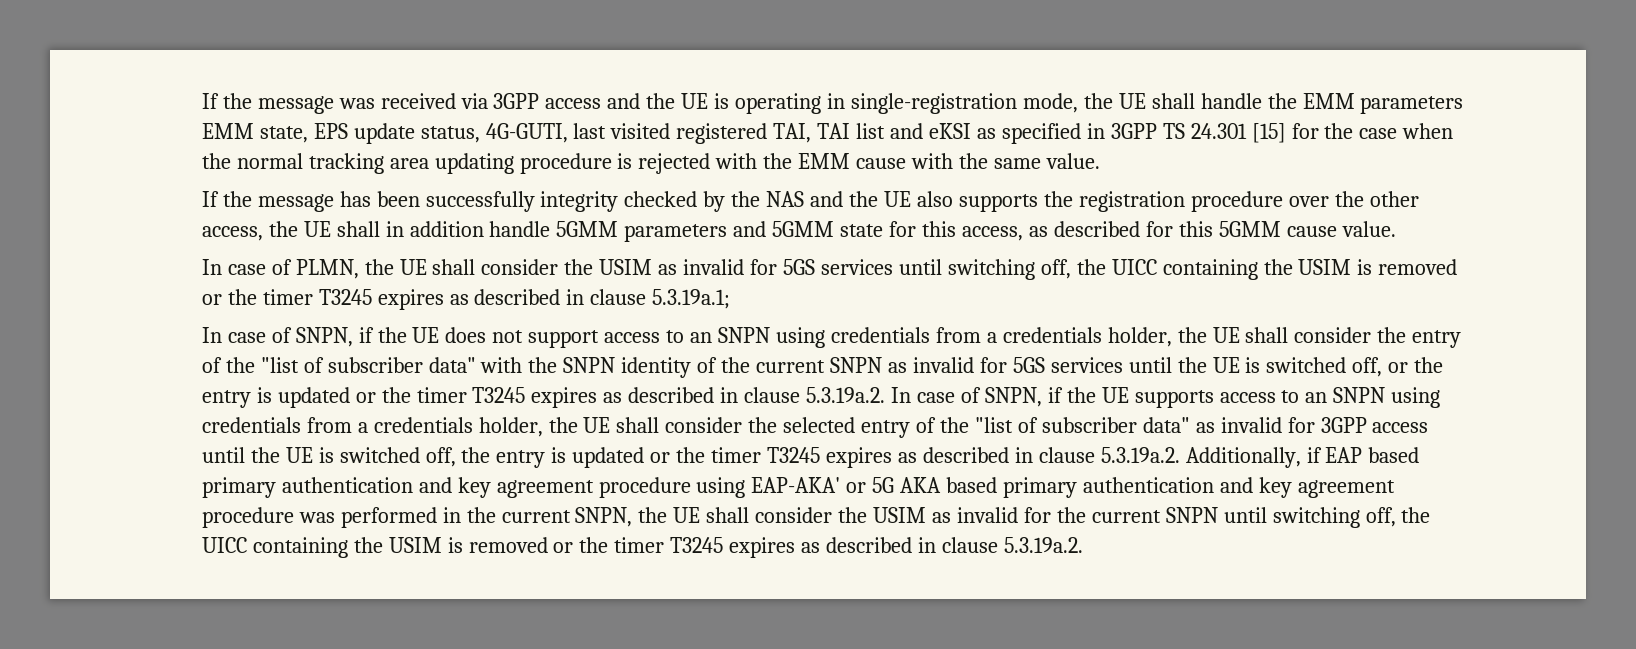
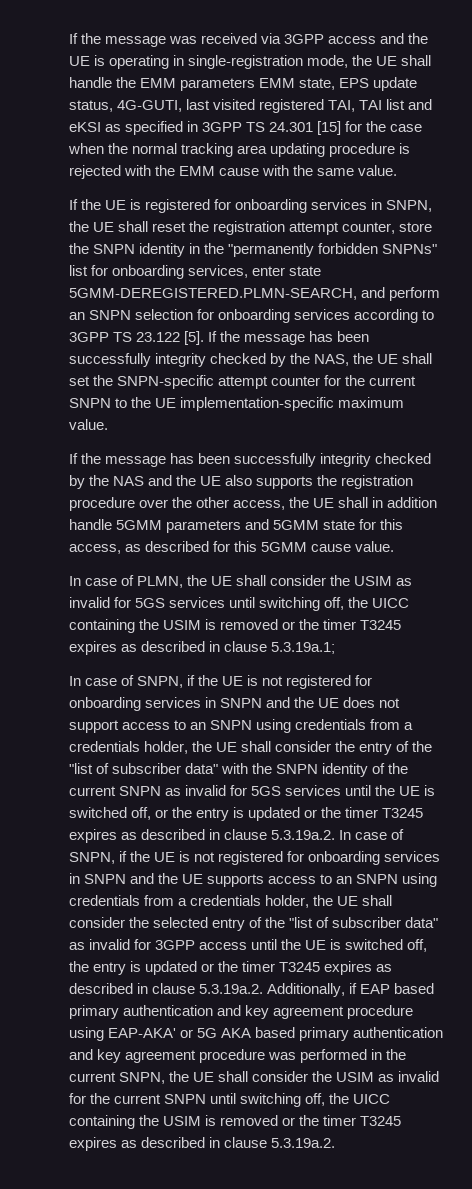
+ If the UE is registered for onboarding services in SNPN, the UE shall reset the registration attempt counter, store the SNPN identity in the "permanently forbidden SNPNs" list for onboarding services, enter state 5GMM-DEREGISTERED.PLMN-SEARCH, and perform an SNPN selection for onboarding services according to 3GPP TS 23.122 [5]. If the message has been successfully integrity checked by the NAS, the UE shall set the SNPN-specific attempt counter for the current SNPN to the UE implementation-specific maximum value.
- In case of SNPN, if the UE does not support access to an SNPN using credentials from a credentials holder, the UE shall consider the entry of the "list of subscriber data" with the SNPN identity of the current SNPN as invalid for 5GS services until the UE is switched off, or the entry is updated or the timer T3245 expires as described in clause 5.3.19a.2. In case of SNPN, if the UE supports access to an SNPN using credentials from a credentials holder, the UE shall consider the selected entry of the "list of subscriber data" as invalid for 3GPP access until the UE is switched off, the entry is updated or the timer T3245 expires as described in clause 5.3.19a.2. Additionally, if EAP based primary authentication and key agreement procedure using EAP-AKA' or 5G AKA based primary authentication and key agreement procedure was performed in the current SNPN, the UE shall consider the USIM as invalid for the current SNPN until switching off, the UICC containing the USIM is removed or the timer T3245 expires as described in clause 5.3.19a.2.
+ In case of SNPN, if the UE is not registered for onboarding services in SNPN and the UE does not support access to an SNPN using credentials from a credentials holder, the UE shall consider the entry of the "list of subscriber data" with the SNPN identity of the current SNPN as invalid for 5GS services until the UE is switched off, or the entry is updated or the timer T3245 expires as described in clause 5.3.19a.2. In case of SNPN, if the UE is not registered for onboarding services in SNPN and the UE supports access to an SNPN using credentials from a credentials holder, the UE shall consider the selected entry of the "list of subscriber data" as invalid for 3GPP access until the UE is switched off, the entry is updated or the timer T3245 expires as described in clause 5.3.19a.2. Additionally, if EAP based primary authentication and key agreement procedure using EAP-AKA' or 5G AKA based primary authentication and key agreement procedure was performed in the current SNPN, the UE shall consider the USIM as invalid for the current SNPN until switching off, the UICC containing the USIM is removed or the timer T3245 expires as described in clause 5.3.19a.2.

